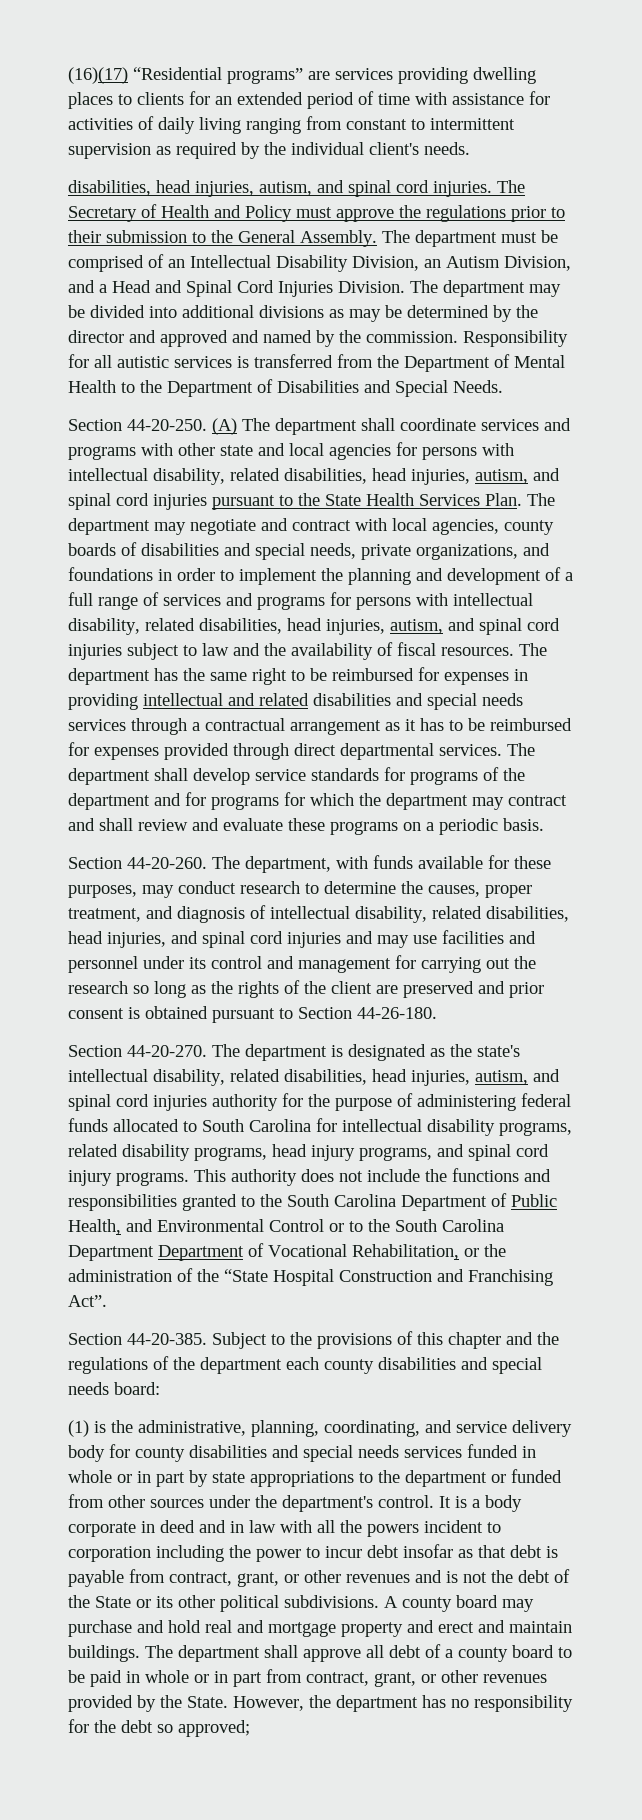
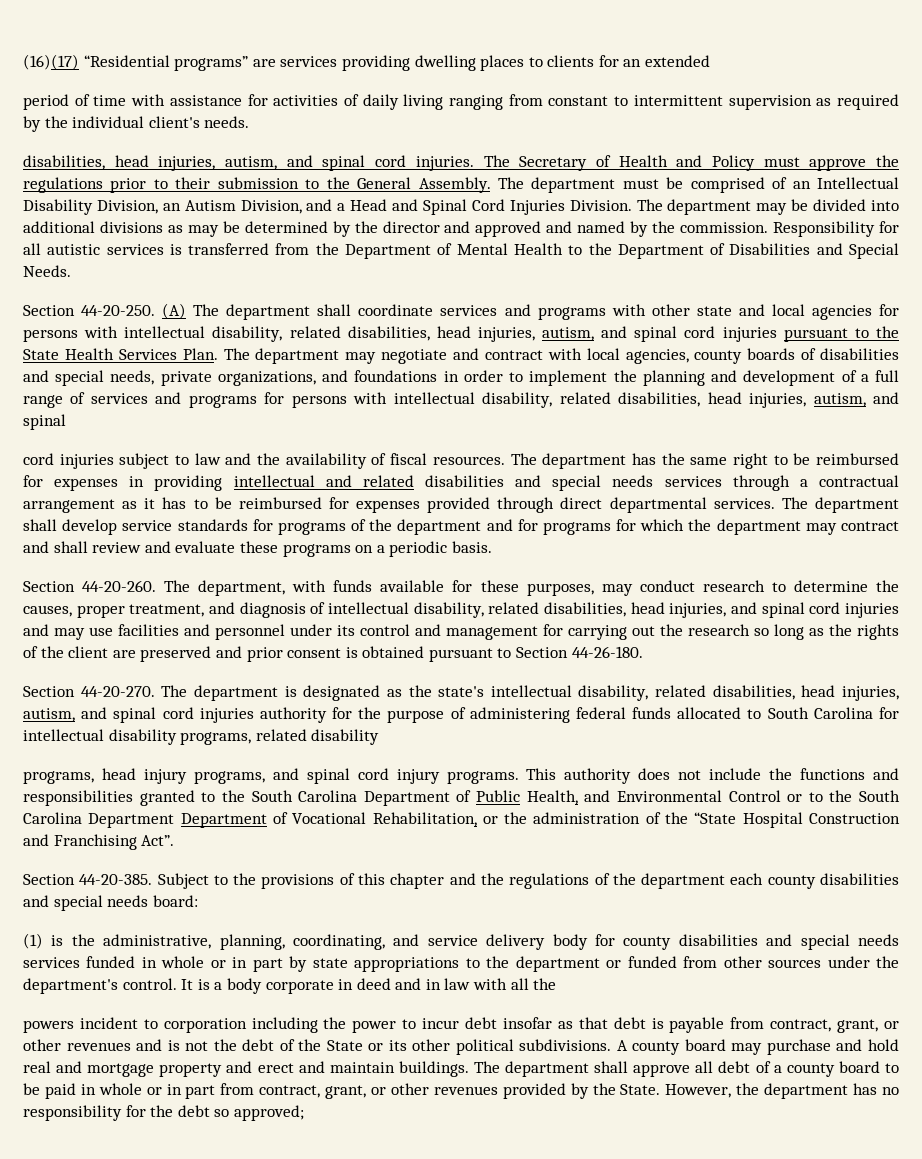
- (16)(17) “Residential programs” are services providing dwelling places to clients for an extended period of time with assistance for activities of daily living ranging from constant to intermittent supervision as required by the individual client's needs.
+ (16)(17) “Residential programs” are services providing dwelling places to clients for an extended
+ period of time with assistance for activities of daily living ranging from constant to intermittent supervision as required by the individual client's needs.
- The department may negotiate and contract with local agencies, county boards of disabilities and special needs, private organizations, and foundations in order to implement the planning and development of a full range of services and programs for persons with intellectual disability, related disabilities, head injuries, autism, and spinal cord injuries subject to law and the availability of fiscal resources.
+ The department may negotiate and contract with local agencies, county boards of disabilities and special needs, private organizations, and foundations in order to implement the planning and development of a full range of services and programs for persons with intellectual disability, related disabilities, head injuries, autism, and spinal
+ cord injuries subject to law and the availability of fiscal resources.
- The department is designated as the state's intellectual disability, related disabilities, head injuries, autism, and spinal cord injuries authority for the purpose of administering federal funds allocated to South Carolina for intellectual disability programs, related disability programs, head injury programs, and spinal cord injury programs.
+ The department is designated as the state's intellectual disability, related disabilities, head injuries, autism, and spinal cord injuries authority for the purpose of administering federal funds allocated to South Carolina for intellectual disability programs, related disability
+ programs, head injury programs, and spinal cord injury programs.
- It is a body corporate in deed and in law with all the powers incident to corporation including the power to incur debt insofar as that debt is payable from contract, grant, or other revenues and is not the debt of the State or its other political subdivisions.
+ It is a body corporate in deed and in law with all the
+ powers incident to corporation including the power to incur debt insofar as that debt is payable from contract, grant, or other revenues and is not the debt of the State or its other political subdivisions.

